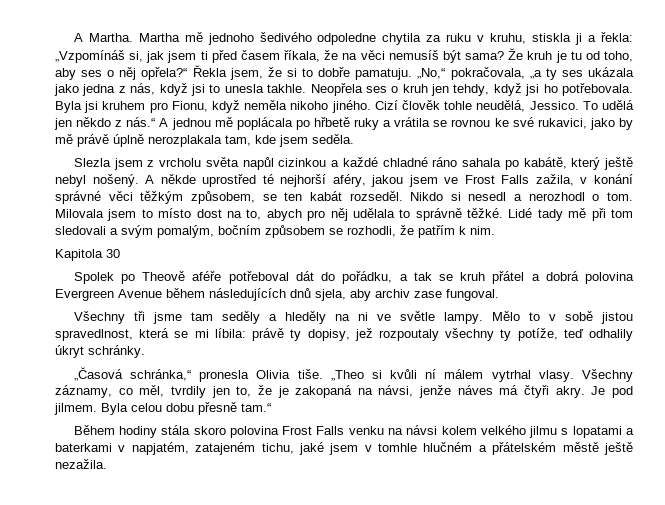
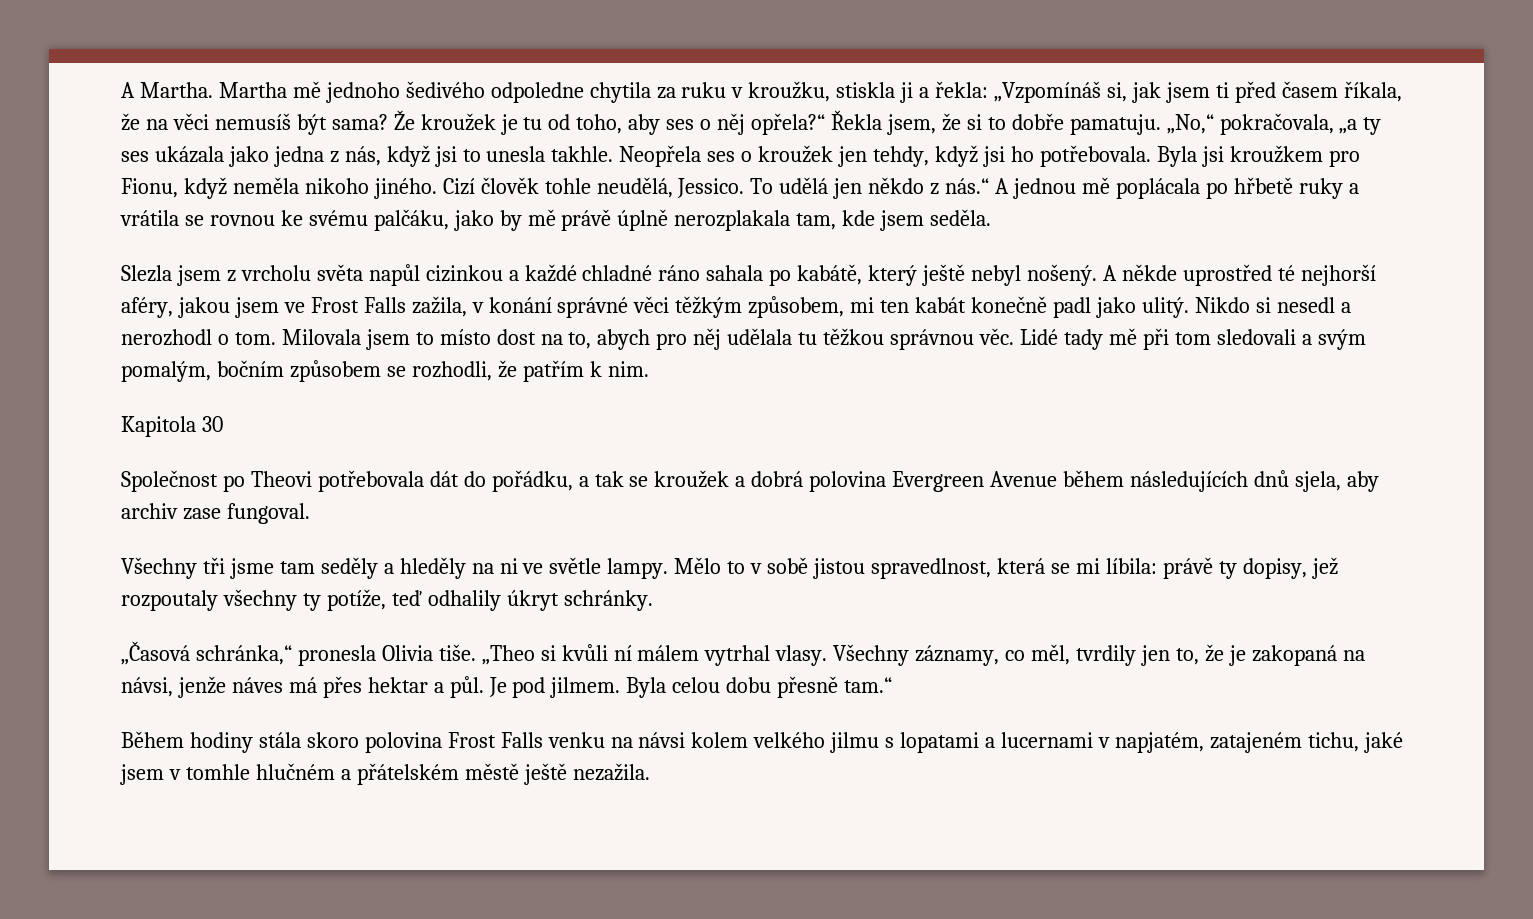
- Martha mě jednoho šedivého odpoledne chytila za ruku v kruhu, stiskla ji a řekla: „Vzpomínáš si, jak jsem ti před časem říkala, že na věci nemusíš být sama?
+ Martha mě jednoho šedivého odpoledne chytila za ruku v kroužku, stiskla ji a řekla: „Vzpomínáš si, jak jsem ti před časem říkala, že na věci nemusíš být sama?
- Že kruh je tu od toho, aby ses o něj opřela?“ Řekla jsem, že si to dobře pamatuju.
+ Že kroužek je tu od toho, aby ses o něj opřela?“ Řekla jsem, že si to dobře pamatuju.
- Neopřela ses o kruh jen tehdy, když jsi ho potřebovala.
+ Neopřela ses o kroužek jen tehdy, když jsi ho potřebovala.
- Byla jsi kruhem pro Fionu, když neměla nikoho jiného.
+ Byla jsi kroužkem pro Fionu, když neměla nikoho jiného.
- To udělá jen někdo z nás.“ A jednou mě poplácala po hřbetě ruky a vrátila se rovnou ke své rukavici, jako by mě právě úplně nerozplakala tam, kde jsem seděla.
+ To udělá jen někdo z nás.“ A jednou mě poplácala po hřbetě ruky a vrátila se rovnou ke svému palčáku, jako by mě právě úplně nerozplakala tam, kde jsem seděla.
- A někde uprostřed té nejhorší aféry, jakou jsem ve Frost Falls zažila, v konání správné věci těžkým způsobem, se ten kabát rozseděl.
+ A někde uprostřed té nejhorší aféry, jakou jsem ve Frost Falls zažila, v konání správné věci těžkým způsobem, mi ten kabát konečně padl jako ulitý.
- Milovala jsem to místo dost na to, abych pro něj udělala to správně těžké.
+ Milovala jsem to místo dost na to, abych pro něj udělala tu těžkou správnou věc.
- Spolek po Theově aféře potřeboval dát do pořádku, a tak se kruh přátel a dobrá polovina Evergreen Avenue během následujících dnů sjela, aby archiv zase fungoval.
+ Společnost po Theovi potřebovala dát do pořádku, a tak se kroužek a dobrá polovina Evergreen Avenue během následujících dnů sjela, aby archiv zase fungoval.
- Všechny záznamy, co měl, tvrdily jen to, že je zakopaná na návsi, jenže náves má čtyři akry.
+ Všechny záznamy, co měl, tvrdily jen to, že je zakopaná na návsi, jenže náves má přes hektar a půl.
- Během hodiny stála skoro polovina Frost Falls venku na návsi kolem velkého jilmu s lopatami a baterkami v napjatém, zatajeném tichu, jaké jsem v tomhle hlučném a přátelském městě ještě nezažila.
+ Během hodiny stála skoro polovina Frost Falls venku na návsi kolem velkého jilmu s lopatami a lucernami v napjatém, zatajeném tichu, jaké jsem v tomhle hlučném a přátelském městě ještě nezažila.

